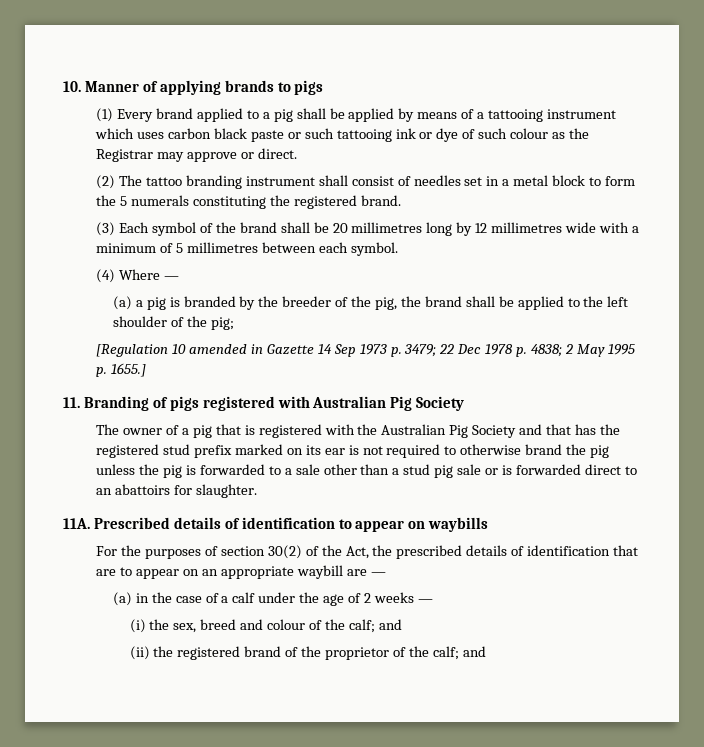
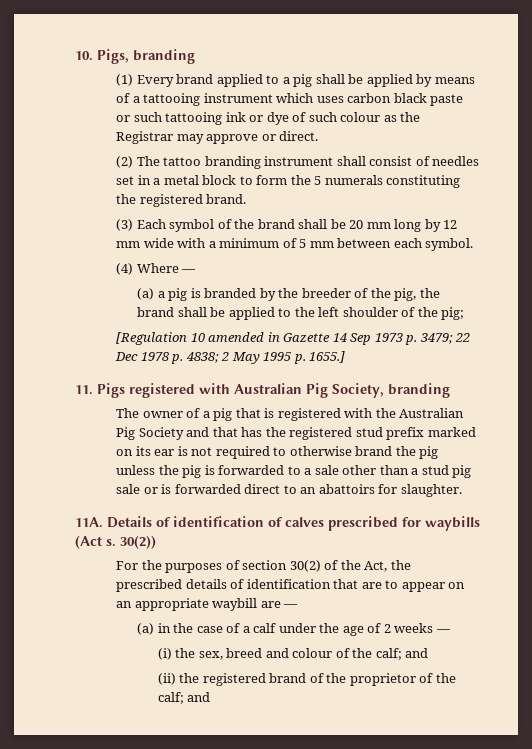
- 10. Manner of applying brands to pigs
+ 10. Pigs, branding
- (3) Each symbol of the brand shall be 20 millimetres long by 12 millimetres wide with a minimum of 5 millimetres between each symbol.
+ (3) Each symbol of the brand shall be 20 mm long by 12 mm wide with a minimum of 5 mm between each symbol.
- 11. Branding of pigs registered with Australian Pig Society
+ 11. Pigs registered with Australian Pig Society, branding
- Prescribed details of identification to appear on waybills
+ Details of identification of calves prescribed for waybills (Act s. 30(2))

